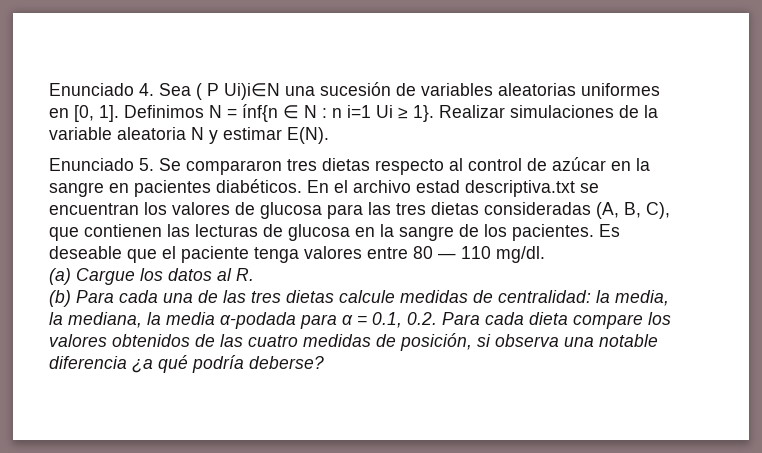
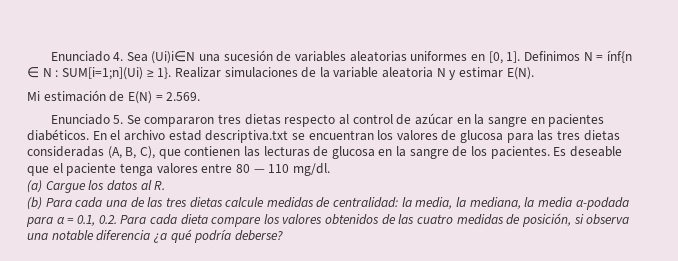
- Enunciado 4. Sea ( P Ui)i∈N una sucesión de variables aleatorias uniformes en [0, 1].
+ Enunciado 4. Sea (Ui)i∈N una sucesión de variables aleatorias uniformes en [0, 1].
- Definimos N = ínf{n ∈ N : n i=1 Ui ≥ 1}.
+ Definimos N = ínf{n ∈ N : SUM[i=1;n](Ui) ≥ 1}.
+ Mi estimación de E(N) = 2.569.

